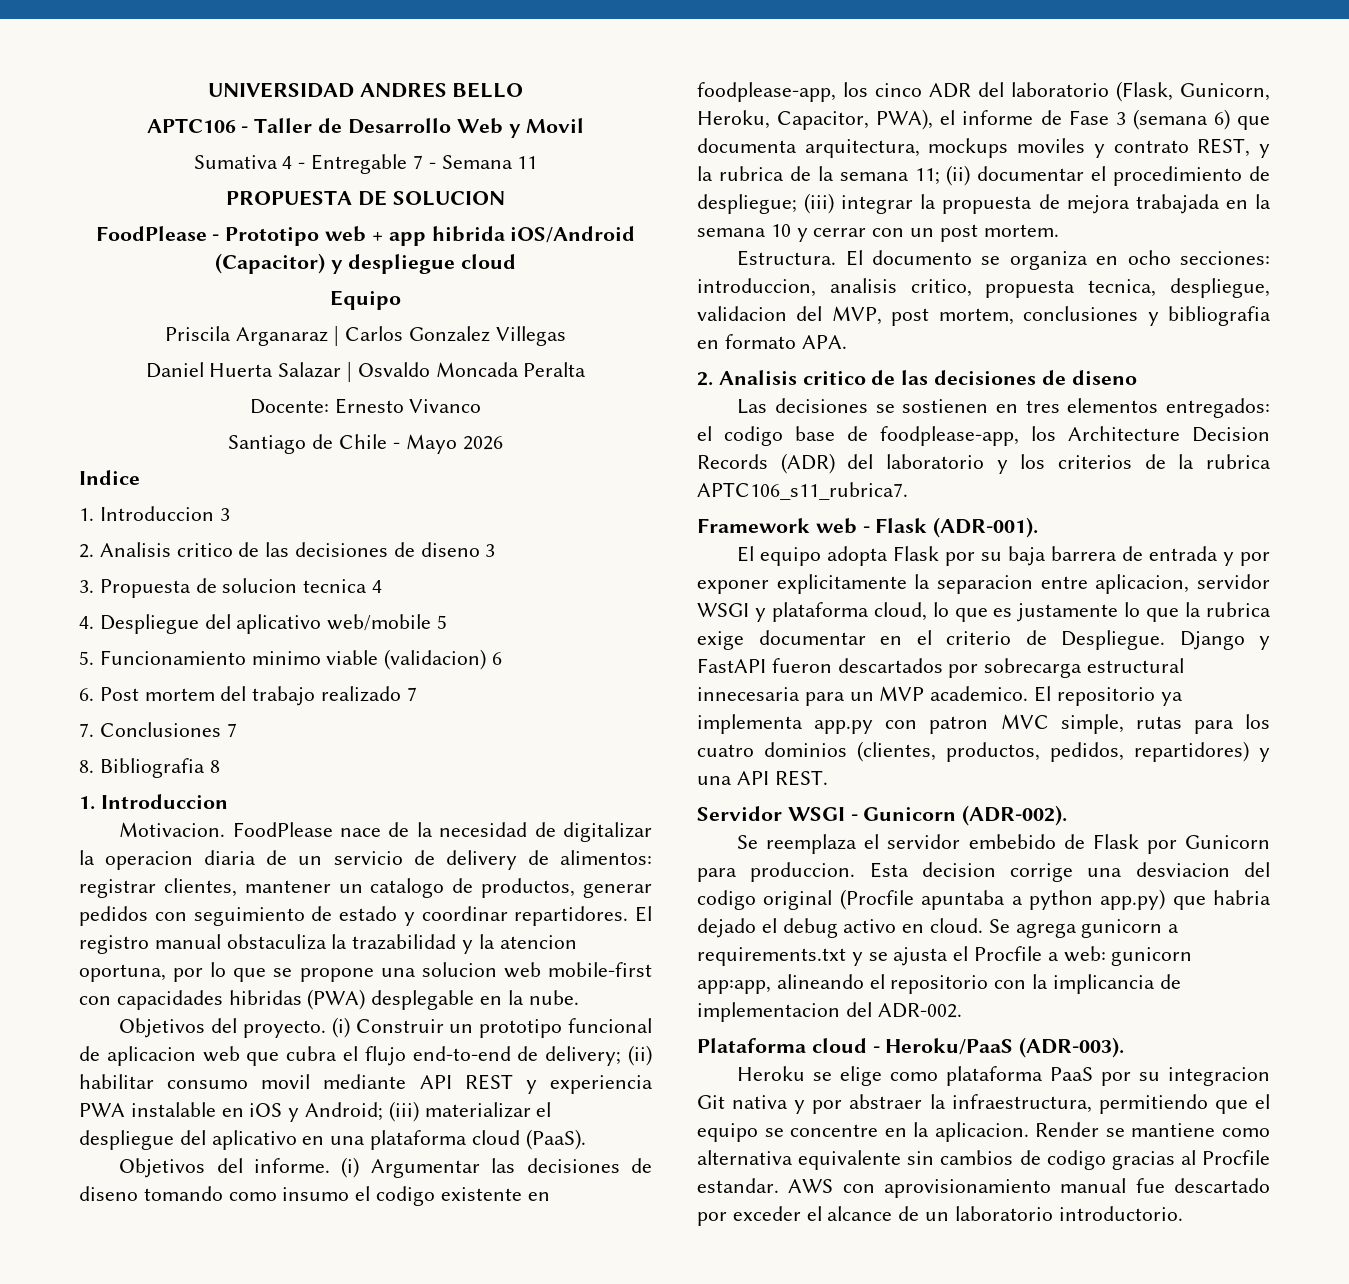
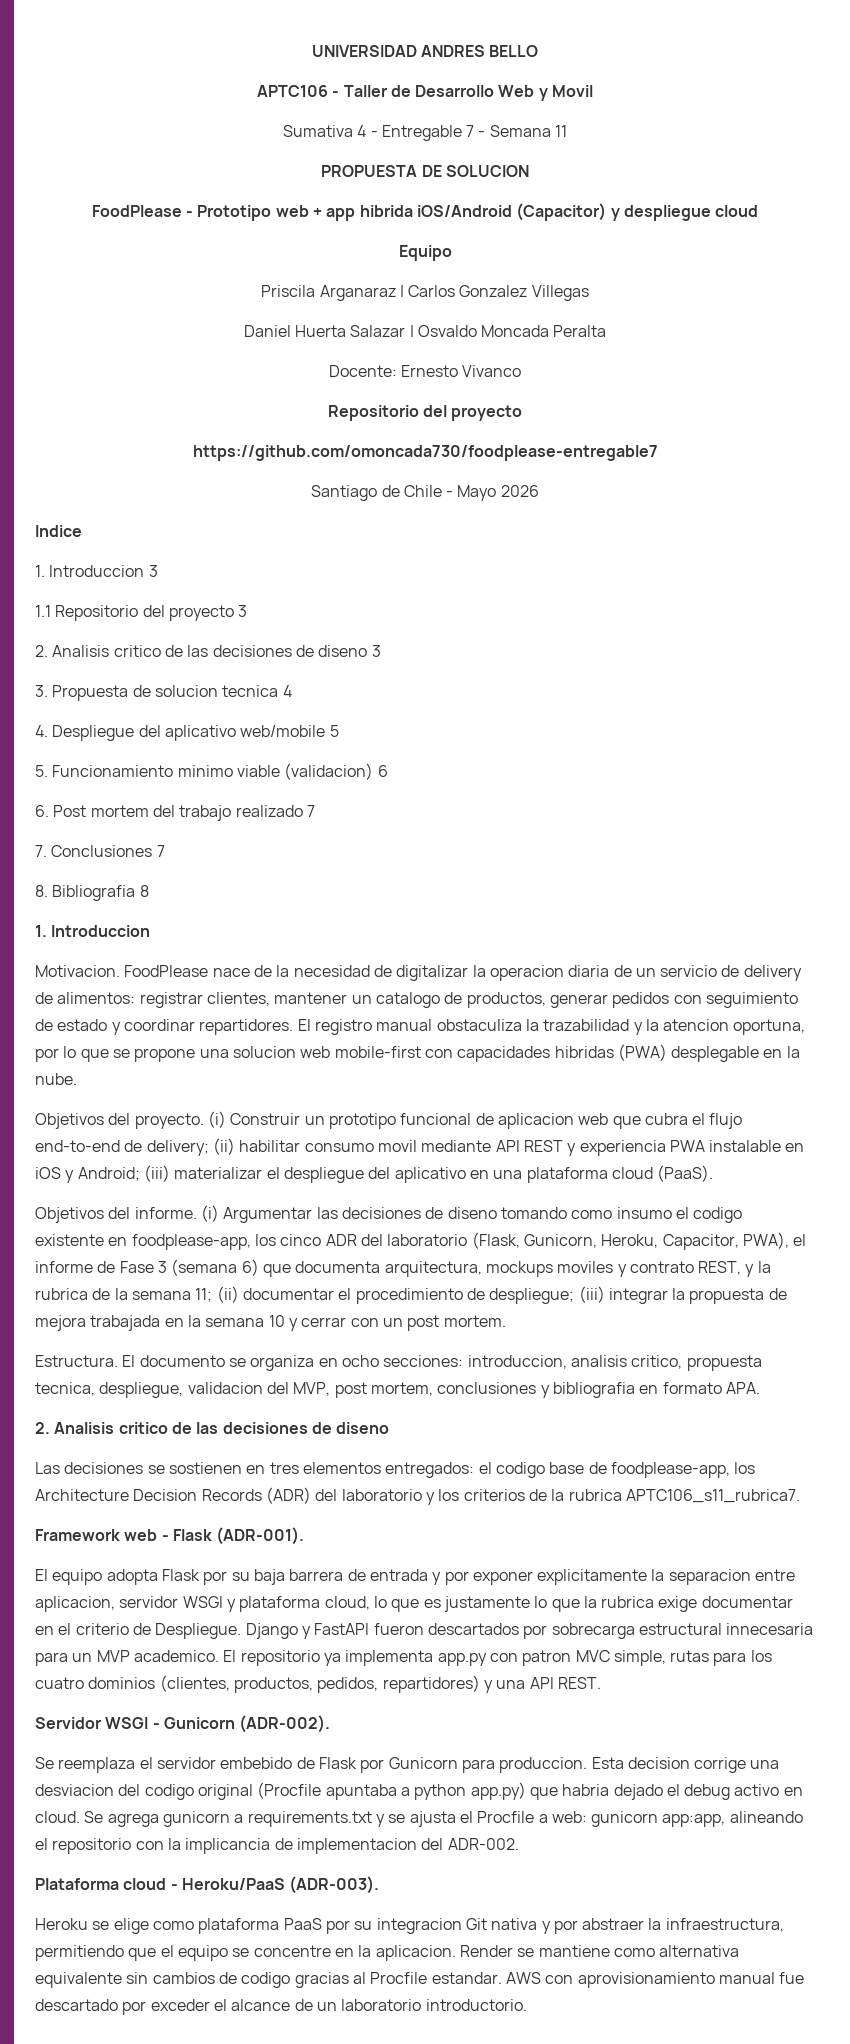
  Docente: Ernesto Vivanco
+ Repositorio del proyecto
+ https://github.com/omoncada730/foodplease-entregable7
+ 1.1 Repositorio del proyecto 3

